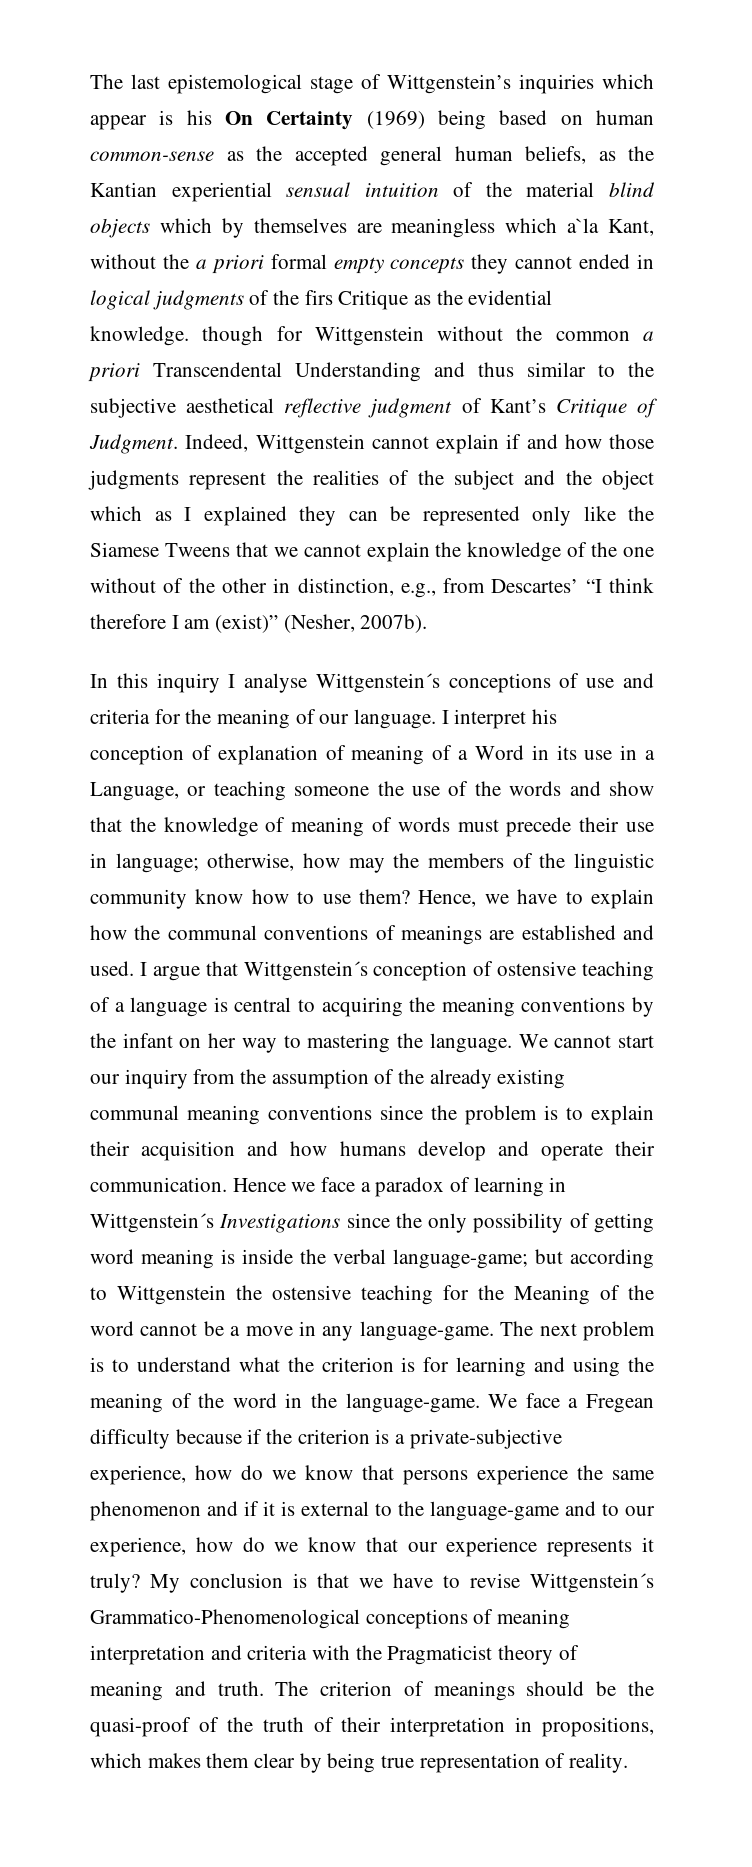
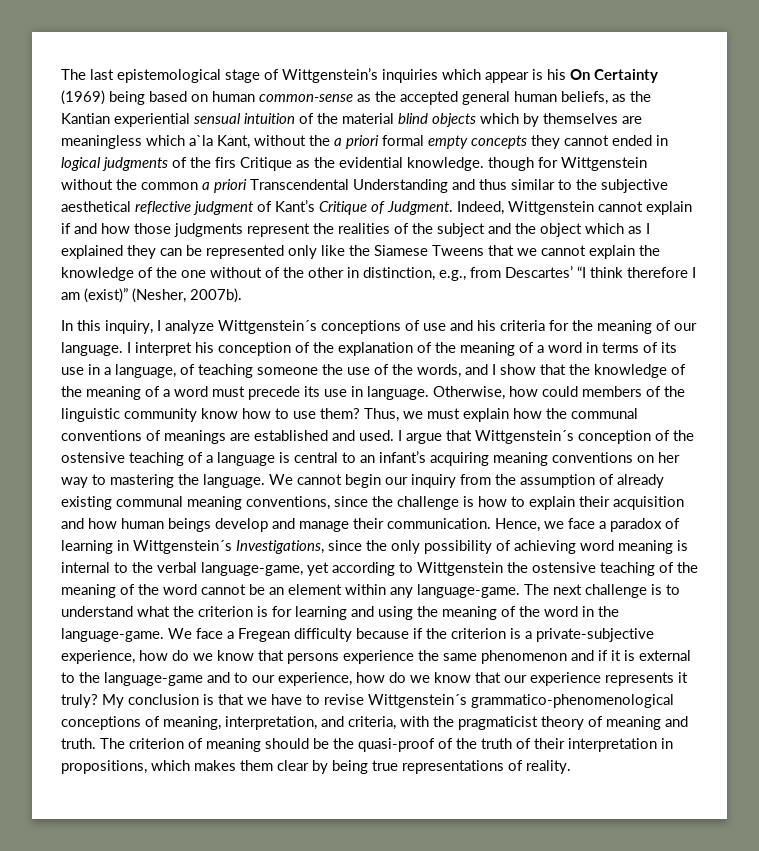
- In this inquiry I analyse Wittgenstein´s conceptions of use and criteria for the meaning of our language.
+ In this inquiry, I analyze Wittgenstein´s conceptions of use and his criteria for the meaning of our language.
- I interpret his conception of explanation of meaning of a Word in its use in a Language, or teaching someone the use of the words and show that the knowledge of meaning of words must precede their use in language; otherwise, how may the members of the linguistic community know how to use them?
+ I interpret his conception of the explanation of the meaning of a word in terms of its use in a language, of teaching someone the use of the words, and I show that the knowledge of the meaning of a word must precede its use in language. Otherwise, how could members of the linguistic community know how to use them?
- Hence, we have to explain how the communal conventions of meanings are established and used.
+ Thus, we must explain how the communal conventions of meanings are established and used.
- I argue that Wittgenstein´s conception of ostensive teaching of a language is central to acquiring the meaning conventions by the infant on her way to mastering the language.
+ I argue that Wittgenstein´s conception of the ostensive teaching of a language is central to an infant’s acquiring meaning conventions on her way to mastering the language.
- We cannot start our inquiry from the assumption of the already existing communal meaning conventions since the problem is to explain their acquisition and how humans develop and operate their communication.
+ We cannot begin our inquiry from the assumption of already existing communal meaning conventions, since the challenge is how to explain their acquisition and how human beings develop and manage their communication.
- Hence we face a paradox of learning in Wittgenstein´s Investigations since the only possibility of getting word meaning is inside the verbal language-game; but according to Wittgenstein the ostensive teaching for the Meaning of the word cannot be a move in any language-game.
+ Hence, we face a paradox of learning in Wittgenstein´s Investigations, since the only possibility of achieving word meaning is internal to the verbal language-game, yet according to Wittgenstein the ostensive teaching of the meaning of the word cannot be an element within any language-game.
- The next problem is to understand what the criterion is for learning and using the meaning of the word in the language-game.
+ The next challenge is to understand what the criterion is for learning and using the meaning of the word in the language-game.
- My conclusion is that we have to revise Wittgenstein´s Grammatico-Phenomenological conceptions of meaning interpretation and criteria with the Pragmaticist theory of meaning and truth.
+ My conclusion is that we have to revise Wittgenstein´s grammatico-phenomenological conceptions of meaning, interpretation, and criteria, with the pragmaticist theory of meaning and truth.
- The criterion of meanings should be the quasi-proof of the truth of their interpretation in propositions, which makes them clear by being true representation of reality.
+ The criterion of meaning should be the quasi-proof of the truth of their interpretation in propositions, which makes them clear by being true representations of reality.

